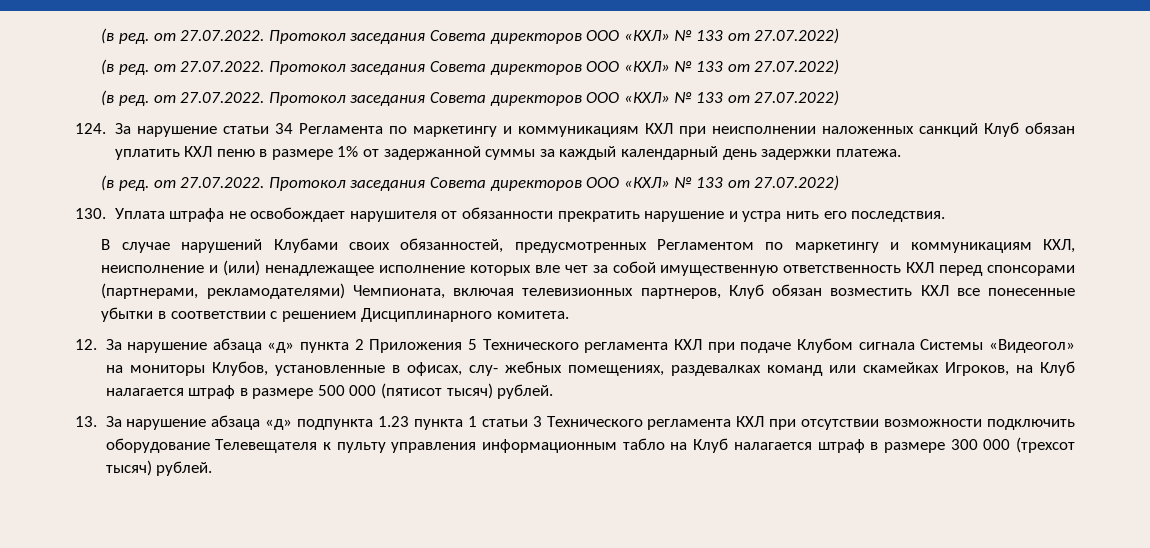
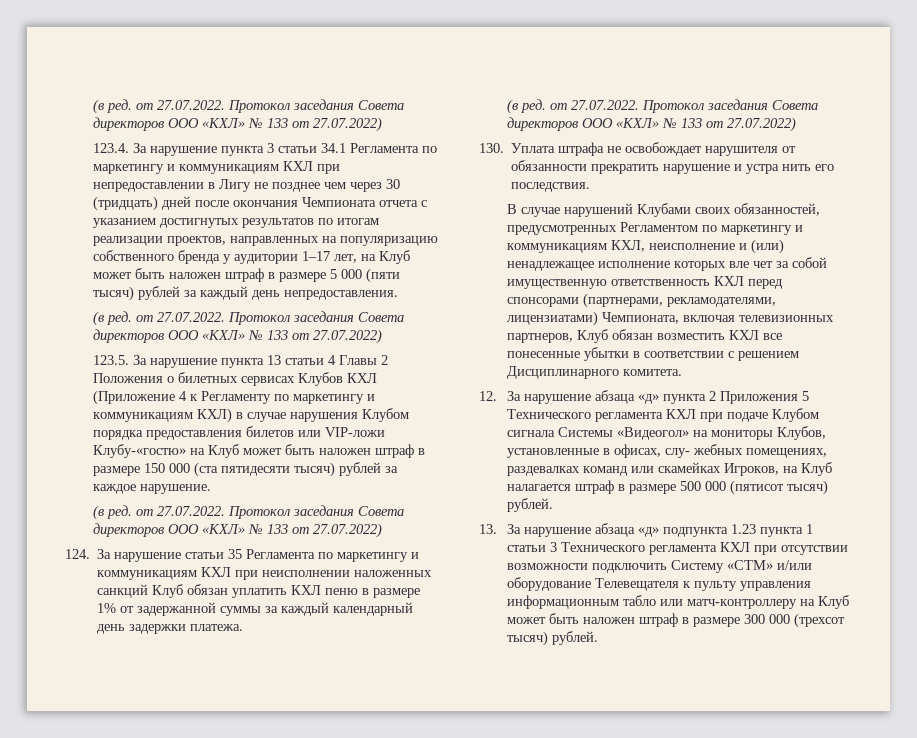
+ 123.4. За нарушение пункта 3 статьи 34.1 Регламента по маркетингу и коммуникациям КХЛ при непредоставлении в Лигу не позднее чем через 30 (тридцать) дней после окончания Чемпионата отчета с указанием достигнутых результатов по итогам реализации проектов, направленных на популяризацию собственного бренда у аудитории 1–17 лет, на Клуб может быть наложен штраф в размере 5 000 (пяти тысяч) рублей за каждый день непредоставления.
+ 123.5. За нарушение пункта 13 статьи 4 Главы 2 Положения о билетных сервисах Клубов КХЛ (Приложение 4 к Регламенту по маркетингу и коммуникациям КХЛ) в случае нарушения Клубом порядка предоставления билетов или VIP-ложи Клубу-«гостю» на Клуб может быть наложен штраф в размере 150 000 (ста пятидесяти тысяч) рублей за каждое нарушение.
- 124. За нарушение статьи 34 Регламента по маркетингу и коммуникациям КХЛ при неисполнении наложенных санкций Клуб обязан уплатить КХЛ пеню в размере 1% от задержанной суммы за каждый календарный день задержки платежа.
+ 124. За нарушение статьи 35 Регламента по маркетингу и коммуникациям КХЛ при неисполнении наложенных санкций Клуб обязан уплатить КХЛ пеню в размере 1% от задержанной суммы за каждый календарный день задержки платежа.
- В случае нарушений Клубами своих обязанностей, предусмотренных Регламентом по маркетингу и коммуникациям КХЛ, неисполнение и (или) ненадлежащее исполнение которых вле чет за собой имущественную ответственность КХЛ перед спонсорами (партнерами, рекламодателями) Чемпионата, включая телевизионных партнеров, Клуб обязан возместить КХЛ все понесенные убытки в соответствии с решением Дисциплинарного комитета.
+ В случае нарушений Клубами своих обязанностей, предусмотренных Регламентом по маркетингу и коммуникациям КХЛ, неисполнение и (или) ненадлежащее исполнение которых вле чет за собой имущественную ответственность КХЛ перед спонсорами (партнерами, рекламодателями, лицензиатами) Чемпионата, включая телевизионных партнеров, Клуб обязан возместить КХЛ все понесенные убытки в соответствии с решением Дисциплинарного комитета.
- 13. За нарушение абзаца «д» подпункта 1.23 пункта 1 статьи 3 Технического регламента КХЛ при отсутствии возможности подключить оборудование Телевещателя к пульту управления информационным табло на Клуб налагается штраф в размере 300 000 (трехсот тысяч) рублей.
+ 13. За нарушение абзаца «д» подпункта 1.23 пункта 1 статьи 3 Технического регламента КХЛ при отсутствии возможности подключить Систему «СТМ» и/или оборудование Телевещателя к пульту управления информационным табло или матч-контроллеру на Клуб может быть наложен штраф в размере 300 000 (трехсот тысяч) рублей.

